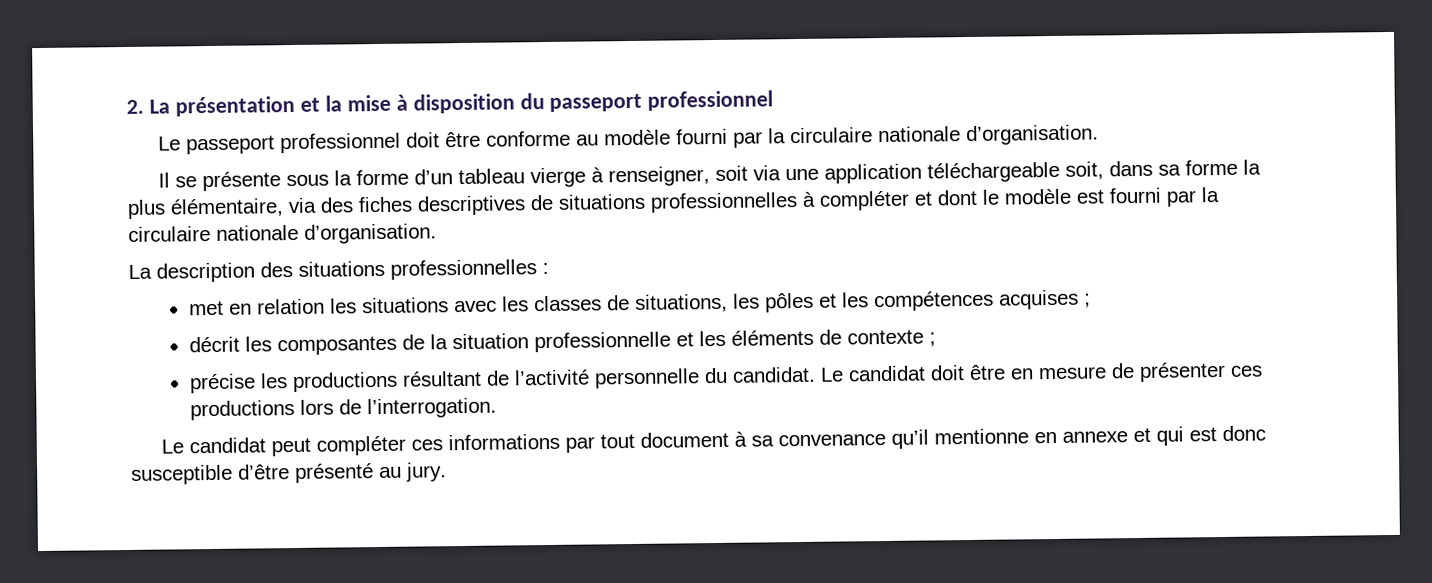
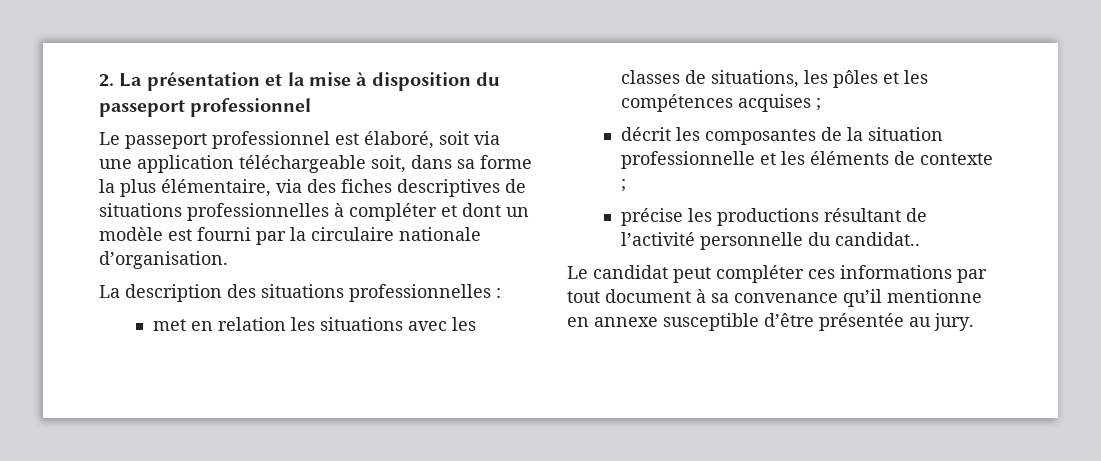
- Le passeport professionnel doit être conforme au modèle fourni par la circulaire nationale d’organisation.
- Il se présente sous la forme d’un tableau vierge à renseigner, soit via une application téléchargeable soit, dans sa forme la plus élémentaire, via des fiches descriptives de situations professionnelles à compléter et dont le modèle est fourni par la circulaire nationale d’organisation.
+ Le passeport professionnel est élaboré, soit via une application téléchargeable soit, dans sa forme la plus élémentaire, via des fiches descriptives de situations professionnelles à compléter et dont un modèle est fourni par la circulaire nationale d’organisation.
- précise les productions résultant de l’activité personnelle du candidat. Le candidat doit être en mesure de présenter ces productions lors de l’interrogation.
+ précise les productions résultant de l’activité personnelle du candidat..
- Le candidat peut compléter ces informations par tout document à sa convenance qu’il mentionne en annexe et qui est donc susceptible d’être présenté au jury.
+ Le candidat peut compléter ces informations par tout document à sa convenance qu’il mentionne en annexe susceptible d’être présentée au jury.

